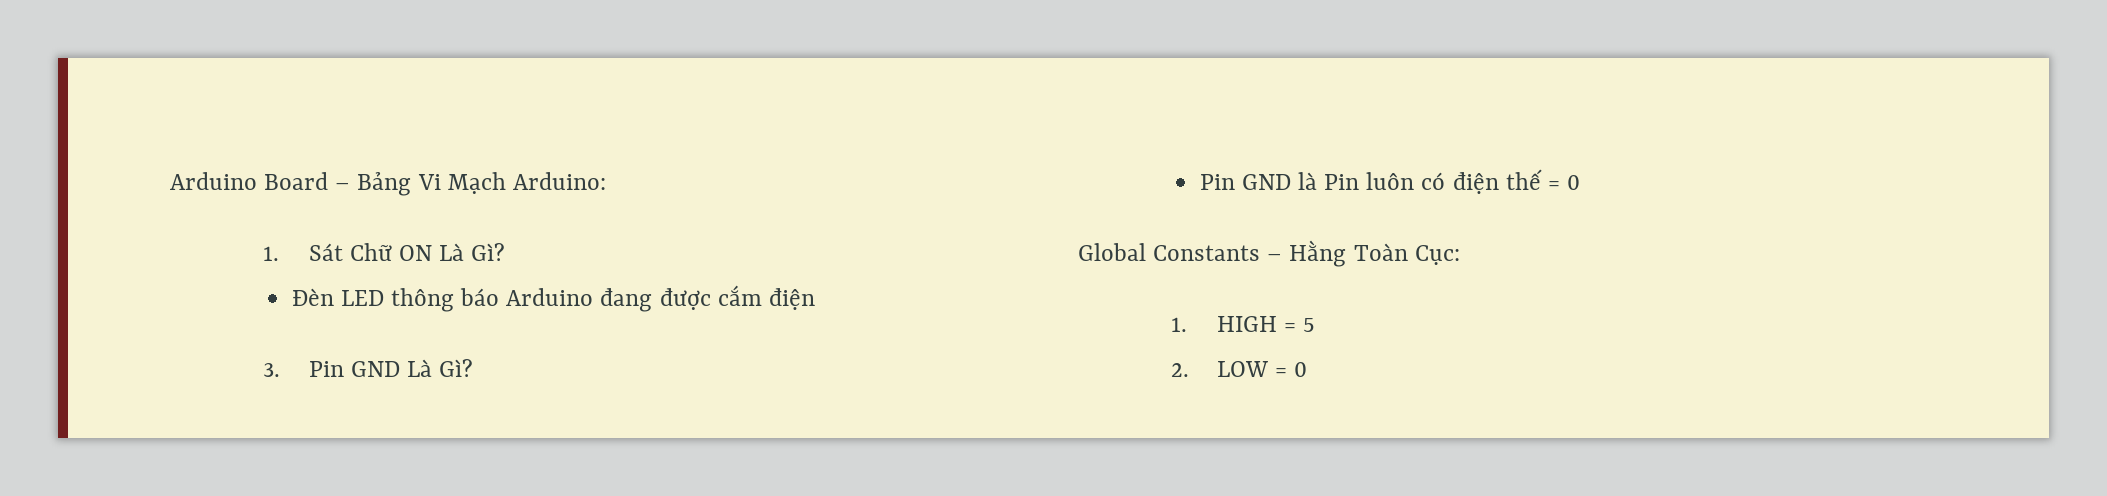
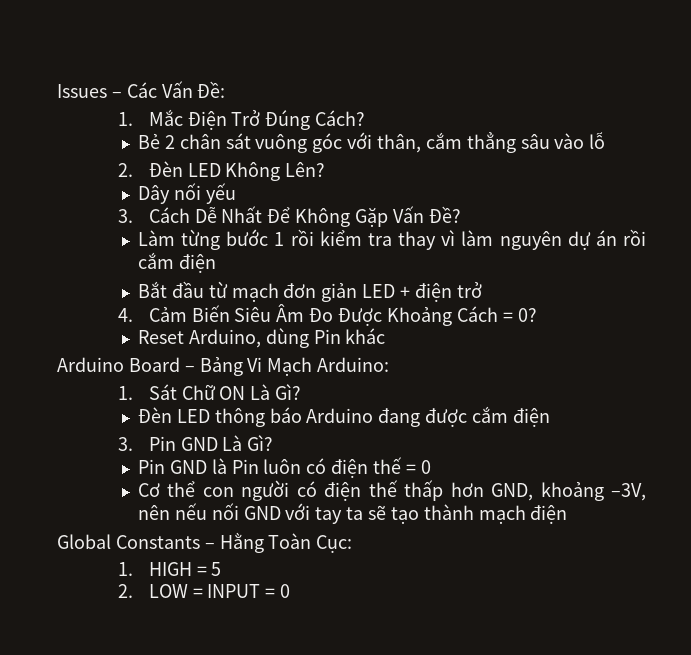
+ Issues – Các Vấn Đề:
+ 1. Mắc Điện Trở Đúng Cách?
+ Bẻ 2 chân sát vuông góc với thân, cắm thẳng sâu vào lỗ
+ 2. Đèn LED Không Lên?
+ Dây nối yếu
+ 3. Cách Dễ Nhất Để Không Gặp Vấn Đề?
+ Làm từng bước 1 rồi kiểm tra thay vì làm nguyên dự án rồi cắm điện
+ Bắt đầu từ mạch đơn giản LED + điện trở
+ 4. Cảm Biến Siêu Âm Đo Được Khoảng Cách = 0?
+ Reset Arduino, dùng Pin khác
+ Cơ thể con người có điện thế thấp hơn GND, khoảng –3V, nên nếu nối GND với tay ta sẽ tạo thành mạch điện
- 2. LOW = 0
+ 2. LOW = INPUT = 0

